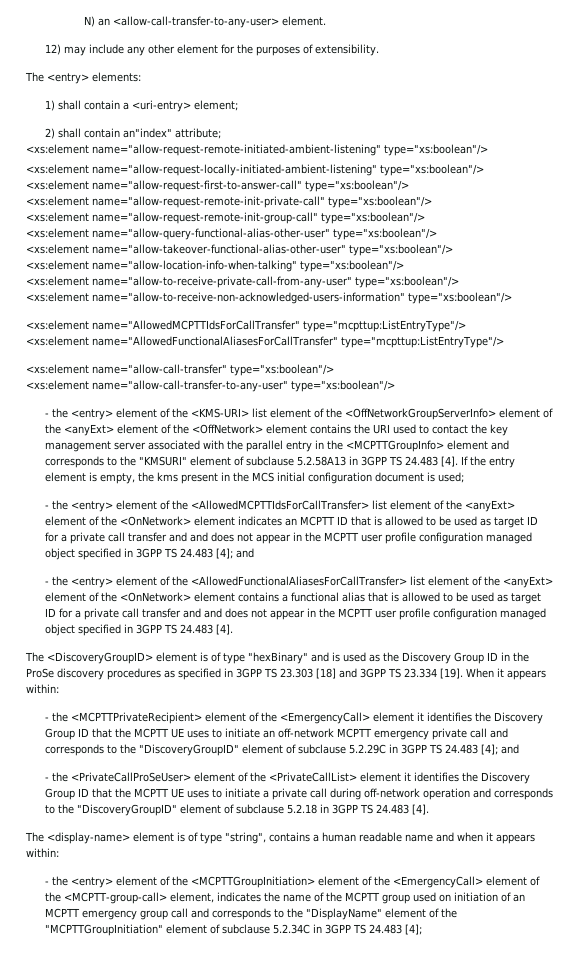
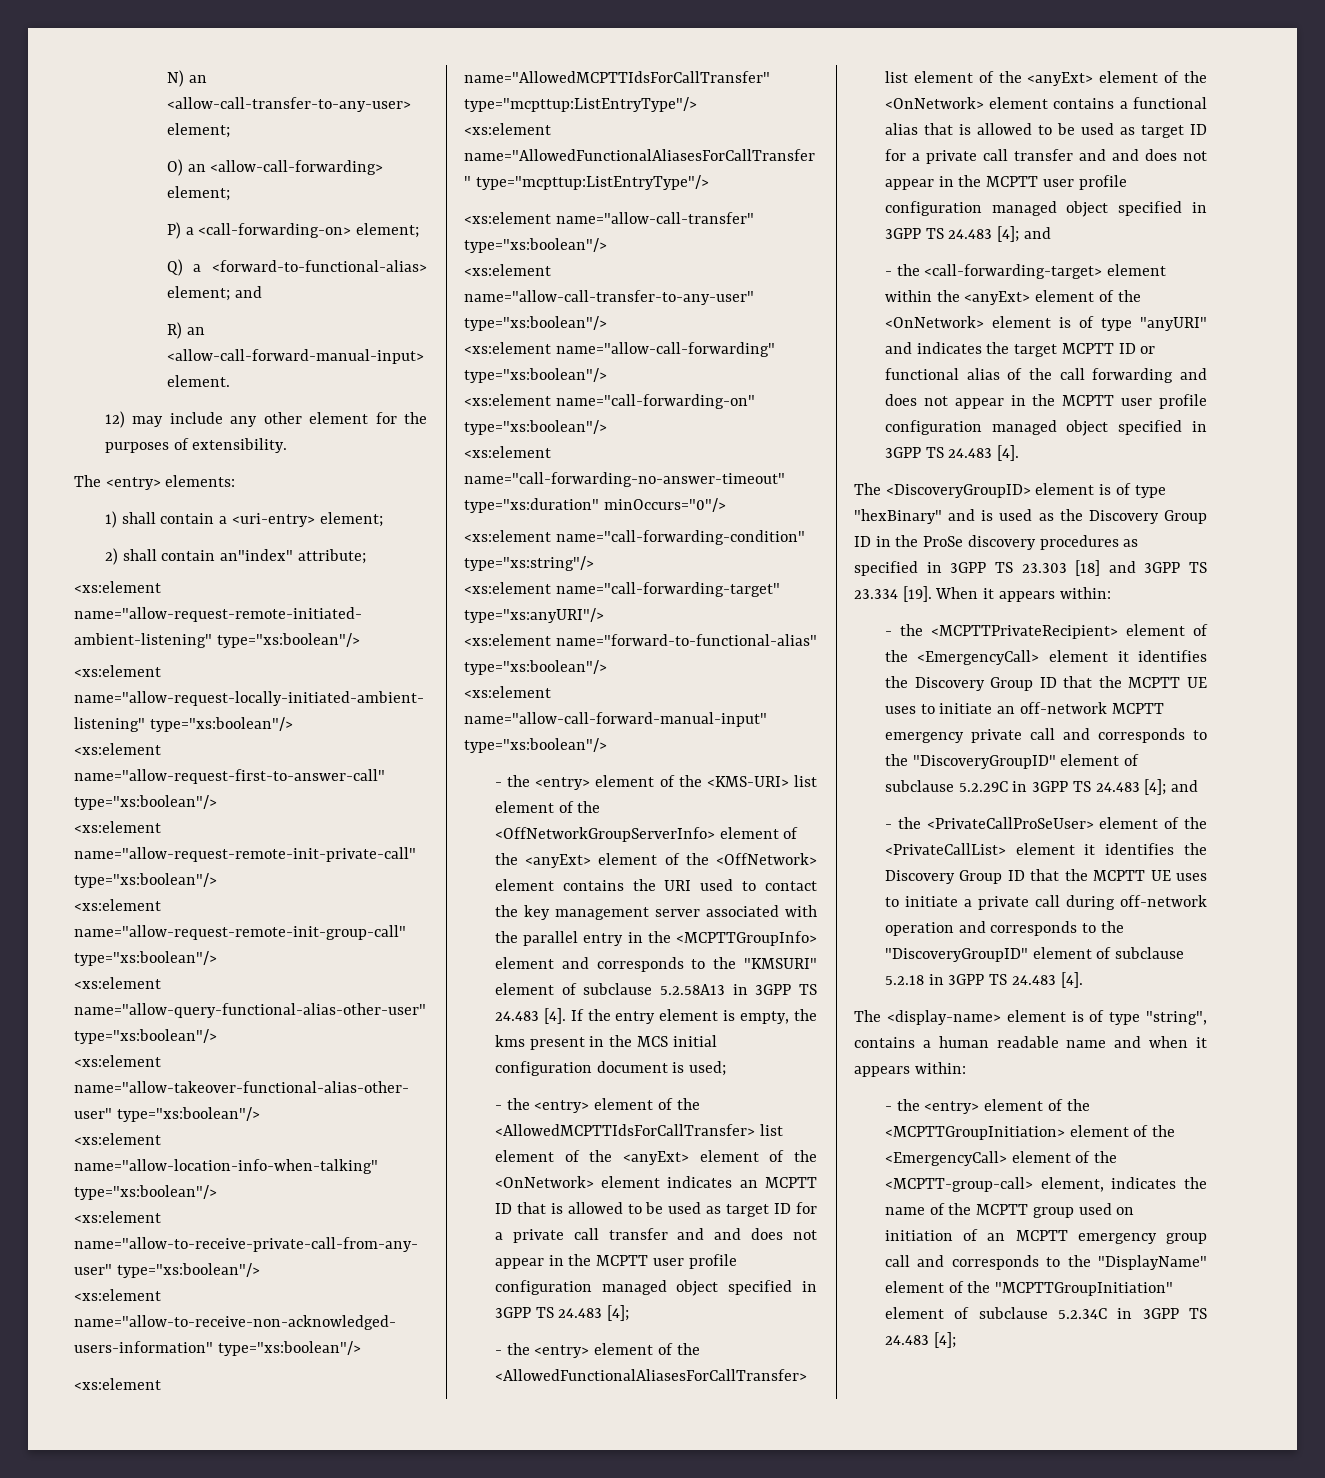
- N) an <allow-call-transfer-to-any-user> element.
+ N) an <allow-call-transfer-to-any-user> element;
+ O) an <allow-call-forwarding> element;
+ P) a <call-forwarding-on> element;
+ Q) a <forward-to-functional-alias> element; and
+ R) an <allow-call-forward-manual-input> element.
+ <xs:element name="allow-call-forwarding" type="xs:boolean"/>
+ <xs:element name="call-forwarding-on" type="xs:boolean"/>
+ <xs:element name="call-forwarding-no-answer-timeout" type="xs:duration" minOccurs="0"/>
+ <xs:element name="call-forwarding-condition" type="xs:string"/>
+ <xs:element name="call-forwarding-target" type="xs:anyURI"/>
+ <xs:element name="forward-to-functional-alias" type="xs:boolean"/>
+ <xs:element name="allow-call-forward-manual-input" type="xs:boolean"/>
- - the <entry> element of the <AllowedMCPTTIdsForCallTransfer> list element of the <anyExt> element of the <OnNetwork> element indicates an MCPTT ID that is allowed to be used as target ID for a private call transfer and and does not appear in the MCPTT user profile configuration managed object specified in 3GPP TS 24.483 [4]; and
+ - the <entry> element of the <AllowedMCPTTIdsForCallTransfer> list element of the <anyExt> element of the <OnNetwork> element indicates an MCPTT ID that is allowed to be used as target ID for a private call transfer and and does not appear in the MCPTT user profile configuration managed object specified in 3GPP TS 24.483 [4];
- - the <entry> element of the <AllowedFunctionalAliasesForCallTransfer> list element of the <anyExt> element of the <OnNetwork> element contains a functional alias that is allowed to be used as target ID for a private call transfer and and does not appear in the MCPTT user profile configuration managed object specified in 3GPP TS 24.483 [4].
+ - the <entry> element of the <AllowedFunctionalAliasesForCallTransfer> list element of the <anyExt> element of the <OnNetwork> element contains a functional alias that is allowed to be used as target ID for a private call transfer and and does not appear in the MCPTT user profile configuration managed object specified in 3GPP TS 24.483 [4]; and
+ - the <call-forwarding-target> element within the <anyExt> element of the <OnNetwork> element is of type "anyURI" and indicates the target MCPTT ID or functional alias of the call forwarding and does not appear in the MCPTT user profile configuration managed object specified in 3GPP TS 24.483 [4].

